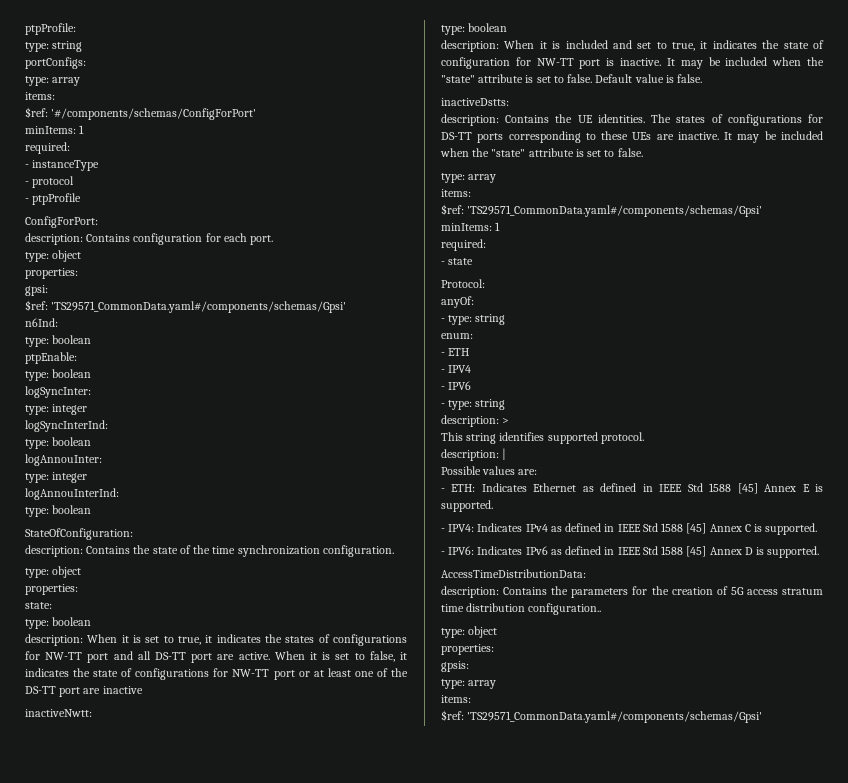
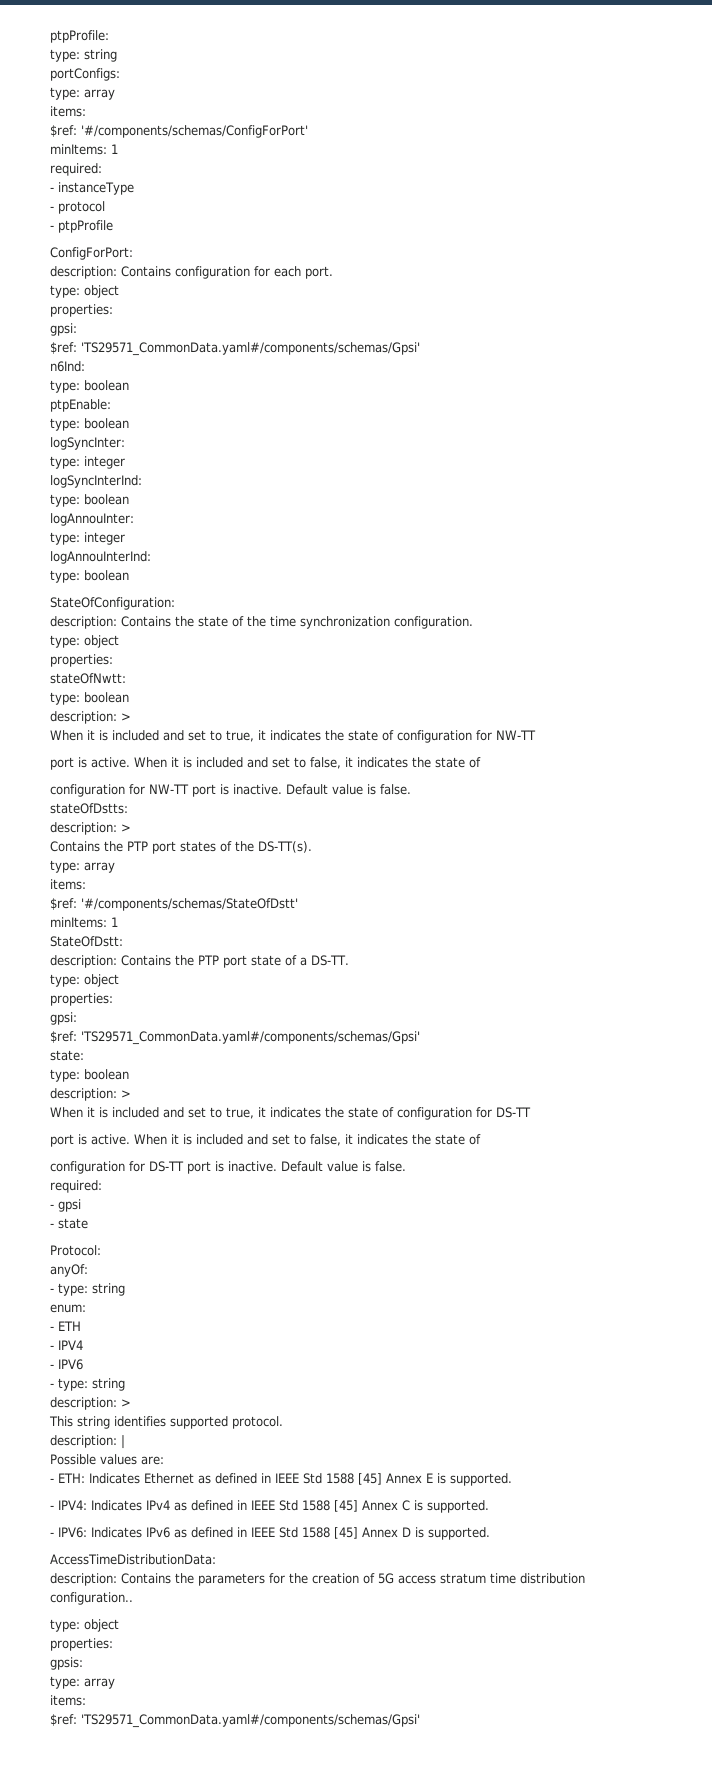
+ stateOfNwtt:
+ type: boolean
+ description: >
+ When it is included and set to true, it indicates the state of configuration for NW-TT
+ port is active. When it is included and set to false, it indicates the state of
+ configuration for NW-TT port is inactive. Default value is false.
+ stateOfDstts:
+ description: >
+ Contains the PTP port states of the DS-TT(s).
+ type: array
+ items:
+ $ref: '#/components/schemas/StateOfDstt'
+ minItems: 1
+ StateOfDstt:
+ description: Contains the PTP port state of a DS-TT.
+ type: object
+ properties:
+ gpsi:
+ $ref: 'TS29571_CommonData.yaml#/components/schemas/Gpsi'
  state:
  type: boolean
- description: When it is set to true, it indicates the states of configurations for NW-TT port and all DS-TT port are active. When it is set to false, it indicates the state of configurations for NW-TT port or at least one of the DS-TT port are inactive
- inactiveNwtt:
- type: boolean
- description: When it is included and set to true, it indicates the state of configuration for NW-TT port is inactive. It may be included when the "state" attribute is set to false. Default value is false.
- inactiveDstts:
- description: Contains the UE identities. The states of configurations for DS-TT ports corresponding to these UEs are inactive. It may be included when the "state" attribute is set to false.
- type: array
- items:
- $ref: 'TS29571_CommonData.yaml#/components/schemas/Gpsi'
- minItems: 1
+ description: >
+ When it is included and set to true, it indicates the state of configuration for DS-TT
+ port is active. When it is included and set to false, it indicates the state of
+ configuration for DS-TT port is inactive. Default value is false.
  required:
+ - gpsi

